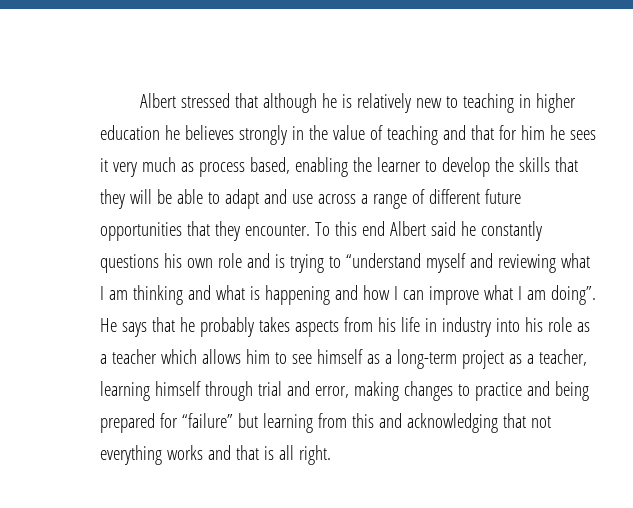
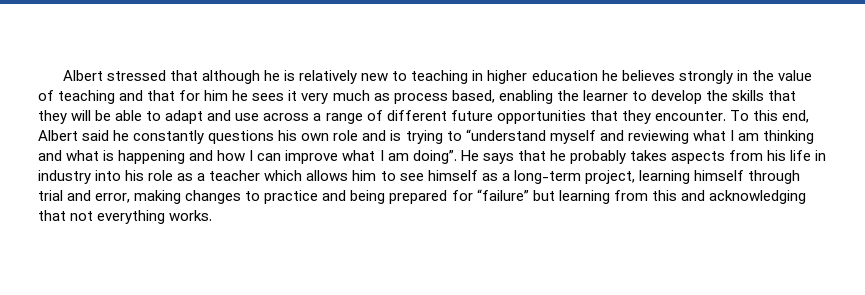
- To this end Albert said he constantly questions his own role and is trying to “understand myself and reviewing what I am thinking and what is happening and how I can improve what I am doing”.
+ To this end, Albert said he constantly questions his own role and is trying to “understand myself and reviewing what I am thinking and what is happening and how I can improve what I am doing”.
- He says that he probably takes aspects from his life in industry into his role as a teacher which allows him to see himself as a long-term project as a teacher, learning himself through trial and error, making changes to practice and being prepared for “failure” but learning from this and acknowledging that not everything works and that is all right.
+ He says that he probably takes aspects from his life in industry into his role as a teacher which allows him to see himself as a long-term project, learning himself through trial and error, making changes to practice and being prepared for “failure” but learning from this and acknowledging that not everything works.

